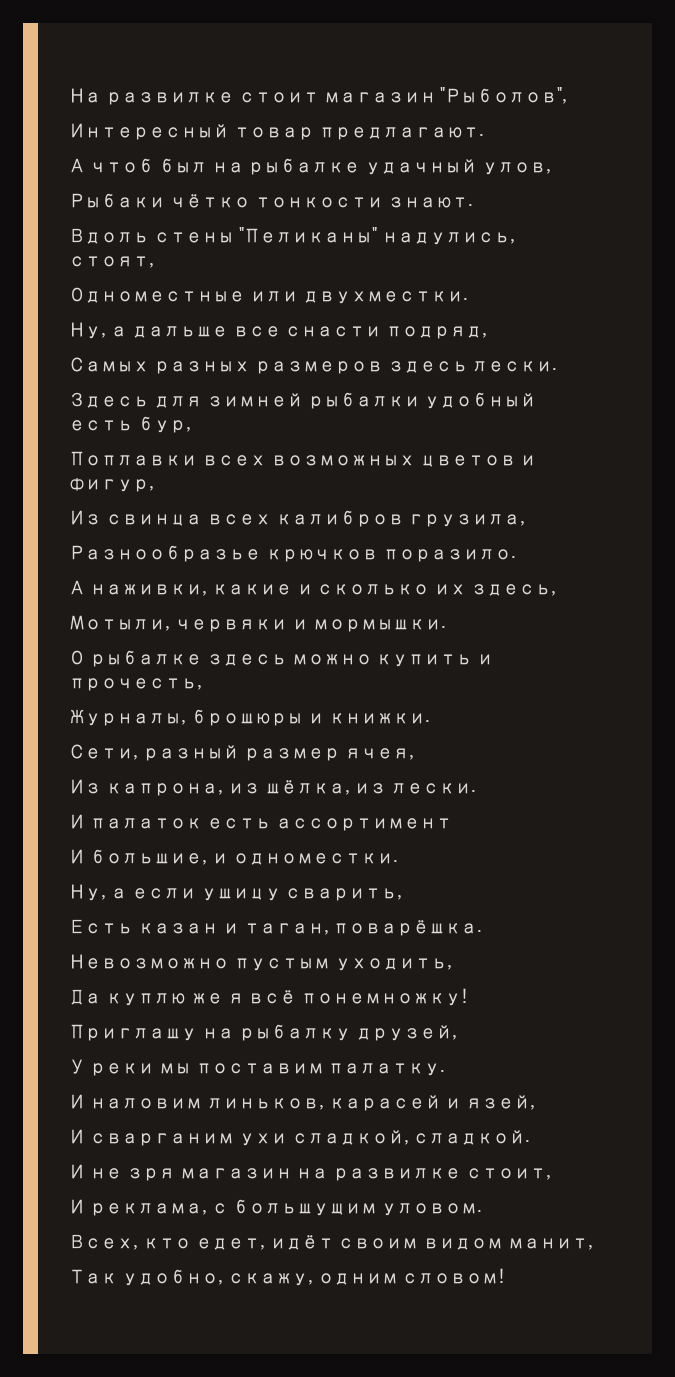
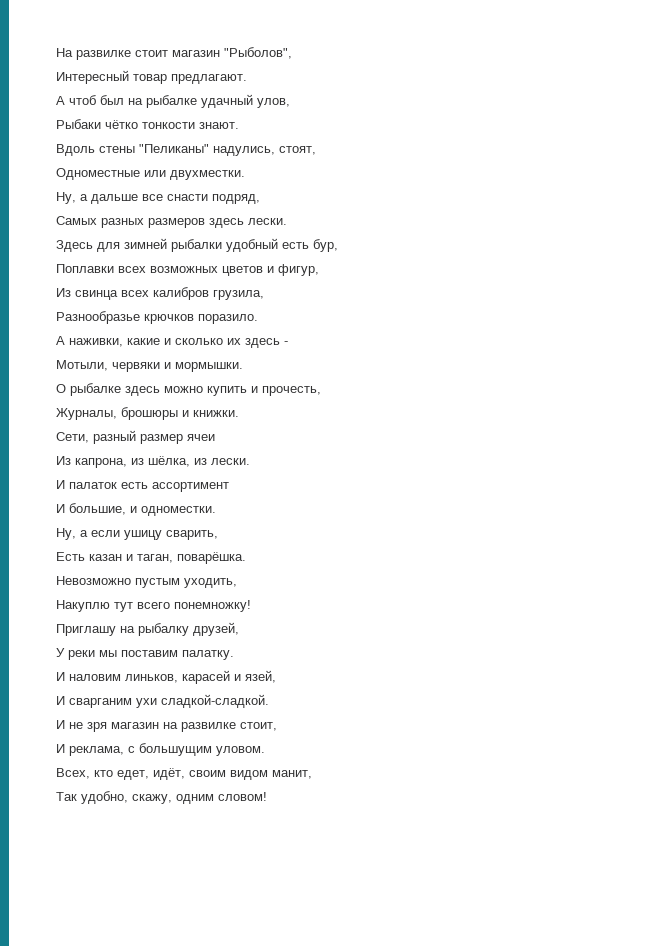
- А наживки, какие и сколько их здесь,
+ А наживки, какие и сколько их здесь -
- Сети, разный размер ячея,
+ Сети, разный размер ячеи
- Да куплю же я всё понемножку!
+ Накуплю тут всего понемножку!
- И сварганим ухи сладкой, сладкой.
+ И сварганим ухи сладкой-сладкой.
- Всех, кто едет, идёт своим видом манит,
+ Всех, кто едет, идёт, своим видом манит,

